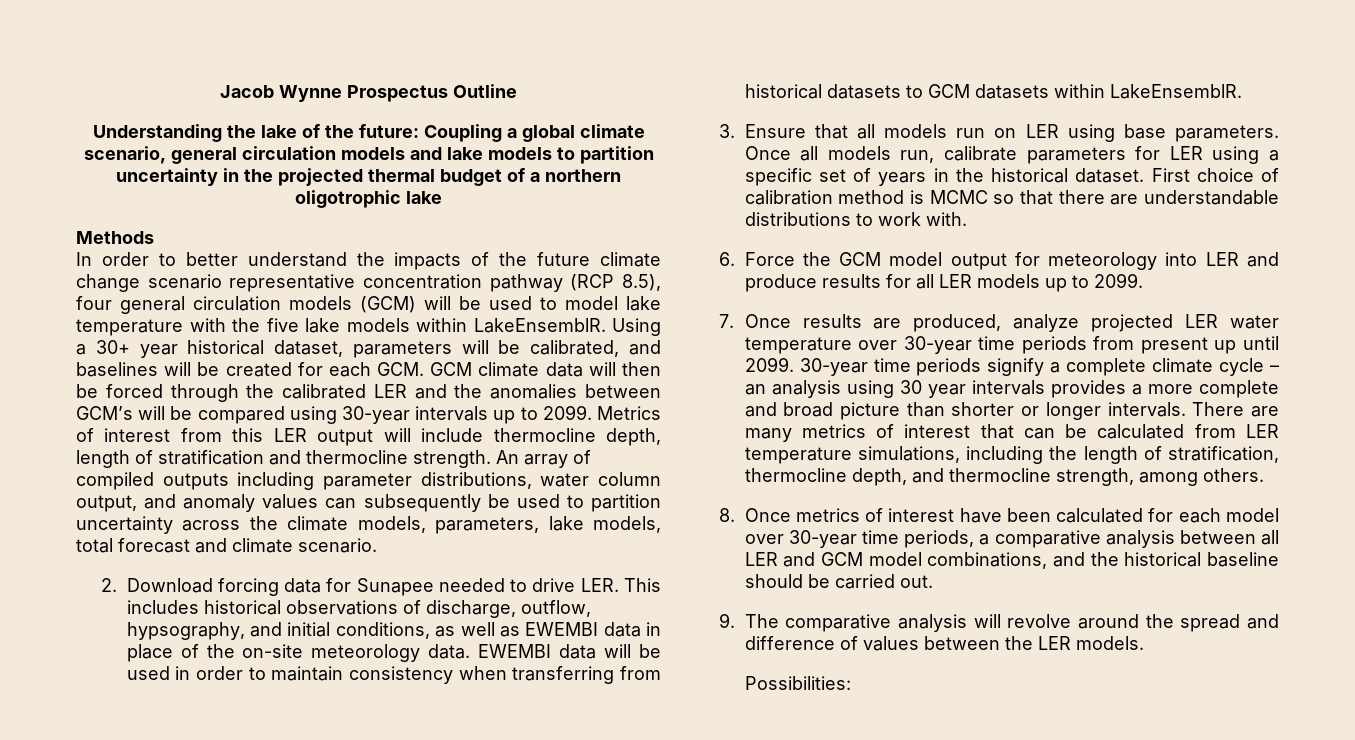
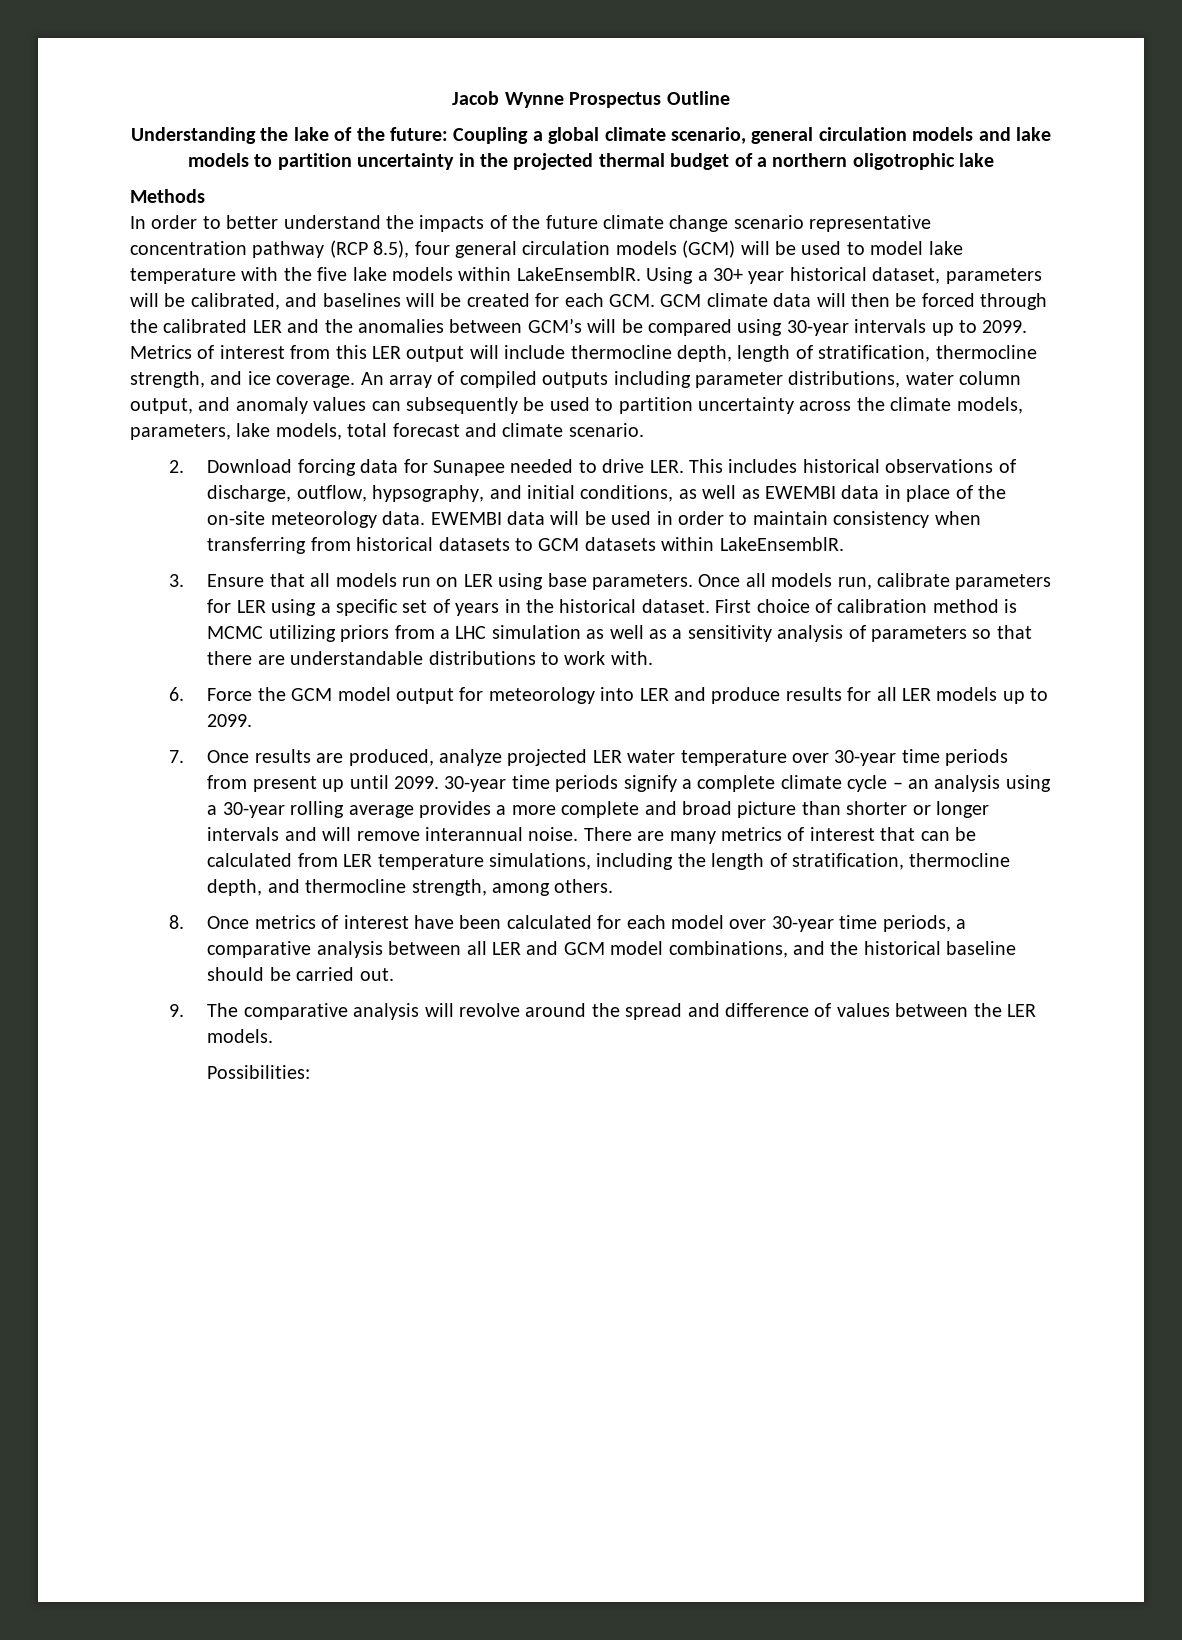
- Metrics of interest from this LER output will include thermocline depth, length of stratification and thermocline strength.
+ Metrics of interest from this LER output will include thermocline depth, length of stratification, thermocline strength, and ice coverage.
- First choice of calibration method is MCMC so that there are understandable distributions to work with.
+ First choice of calibration method is MCMC utilizing priors from a LHC simulation as well as a sensitivity analysis of parameters so that there are understandable distributions to work with.
- 30-year time periods signify a complete climate cycle – an analysis using 30 year intervals provides a more complete and broad picture than shorter or longer intervals.
+ 30-year time periods signify a complete climate cycle – an analysis using a 30-year rolling average provides a more complete and broad picture than shorter or longer intervals and will remove interannual noise.

